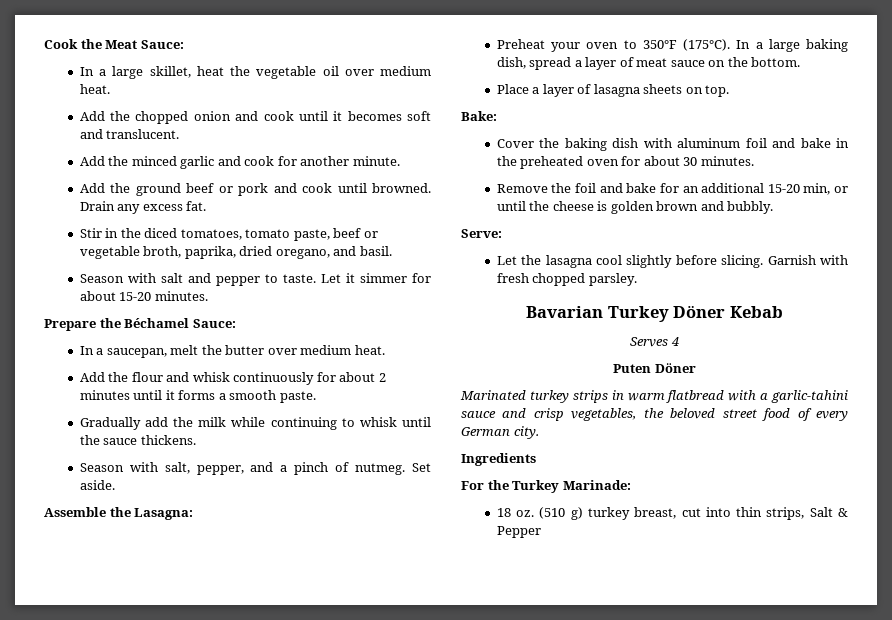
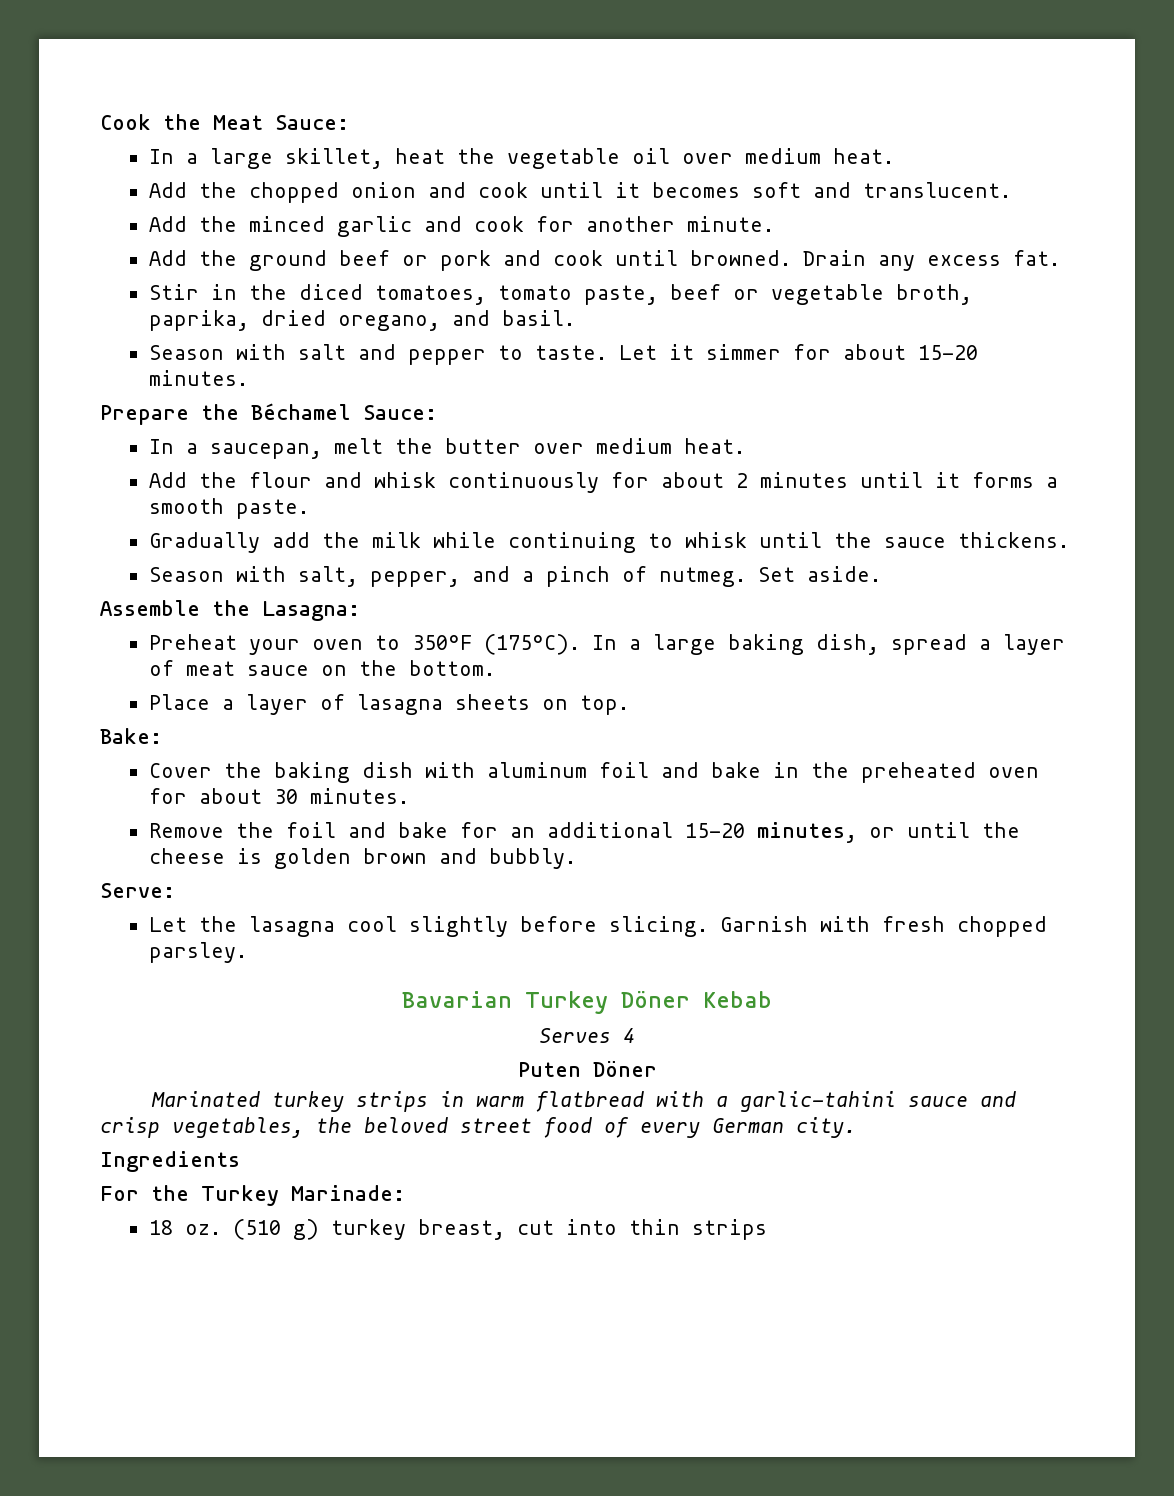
- Remove the foil and bake for an additional 15-20 min, or until the cheese is golden brown and bubbly.
+ Remove the foil and bake for an additional 15-20 minutes, or until the cheese is golden brown and bubbly.
- (510 g) turkey breast, cut into thin strips, Salt & Pepper
+ (510 g) turkey breast, cut into thin strips

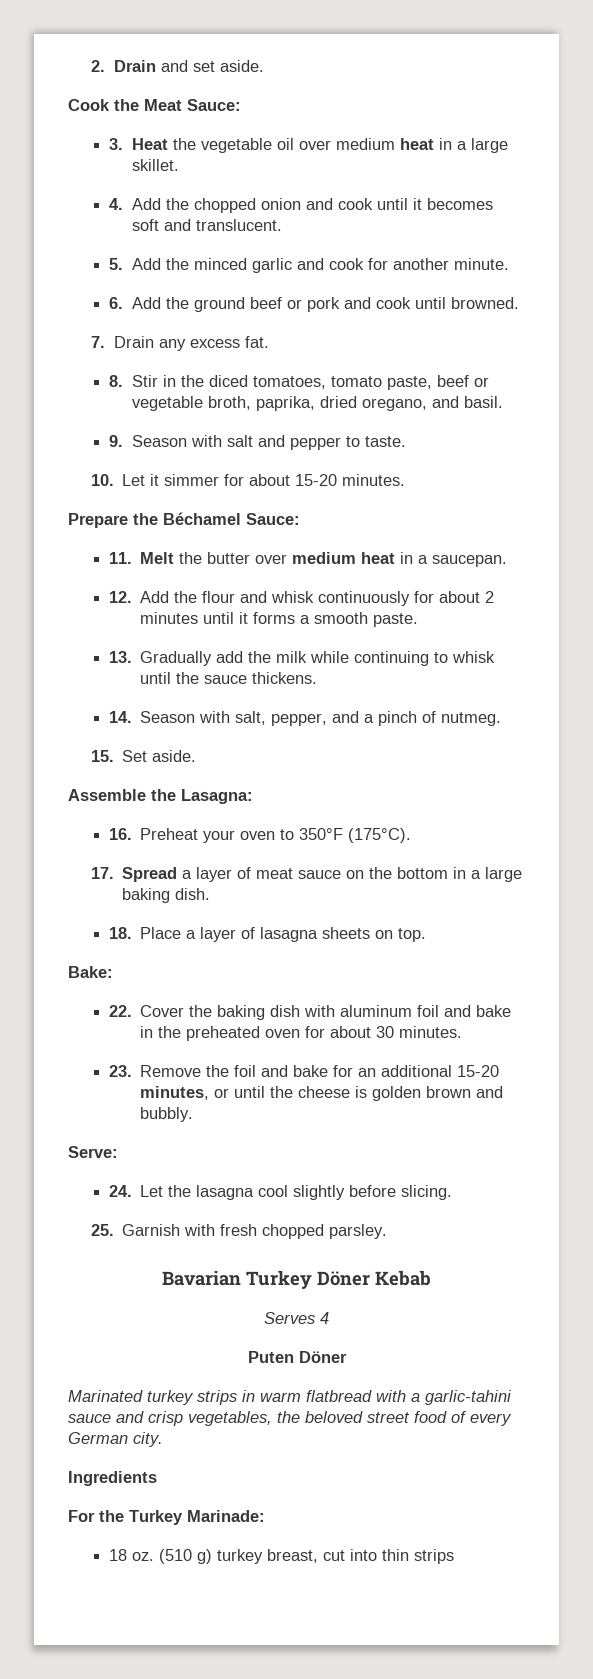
+ 2. Drain and set aside.
- In a large skillet, heat the vegetable oil over medium heat.
- Add the chopped onion and cook until it becomes soft and translucent.
+ 3. Heat the vegetable oil over medium heat in a large skillet.
+ 4. Add the chopped onion and cook until it becomes soft and translucent.
- Add the minced garlic and cook for another minute.
+ 5. Add the minced garlic and cook for another minute.
- Add the ground beef or pork and cook until browned. Drain any excess fat.
+ 6. Add the ground beef or pork and cook until browned.
+ 7. Drain any excess fat.
- Stir in the diced tomatoes, tomato paste, beef or vegetable broth, paprika, dried oregano, and basil.
+ 8. Stir in the diced tomatoes, tomato paste, beef or vegetable broth, paprika, dried oregano, and basil.
- Season with salt and pepper to taste. Let it simmer for about 15-20 minutes.
+ 9. Season with salt and pepper to taste.
+ 10. Let it simmer for about 15-20 minutes.
- In a saucepan, melt the butter over medium heat.
- Add the flour and whisk continuously for about 2 minutes until it forms a smooth paste.
+ 11. Melt the butter over medium heat in a saucepan.
+ 12. Add the flour and whisk continuously for about 2 minutes until it forms a smooth paste.
- Gradually add the milk while continuing to whisk until the sauce thickens.
+ 13. Gradually add the milk while continuing to whisk until the sauce thickens.
- Season with salt, pepper, and a pinch of nutmeg. Set aside.
+ 14. Season with salt, pepper, and a pinch of nutmeg.
+ 15. Set aside.
- Preheat your oven to 350°F (175°C). In a large baking dish, spread a layer of meat sauce on the bottom.
- Place a layer of lasagna sheets on top.
+ 16. Preheat your oven to 350°F (175°C).
+ 17. Spread a layer of meat sauce on the bottom in a large baking dish.
+ 18. Place a layer of lasagna sheets on top.
- Cover the baking dish with aluminum foil and bake in the preheated oven for about 30 minutes.
+ 22. Cover the baking dish with aluminum foil and bake in the preheated oven for about 30 minutes.
- Remove the foil and bake for an additional 15-20 minutes, or until the cheese is golden brown and bubbly.
+ 23. Remove the foil and bake for an additional 15-20 minutes, or until the cheese is golden brown and bubbly.
- Let the lasagna cool slightly before slicing. Garnish with fresh chopped parsley.
+ 24. Let the lasagna cool slightly before slicing.
+ 25. Garnish with fresh chopped parsley.

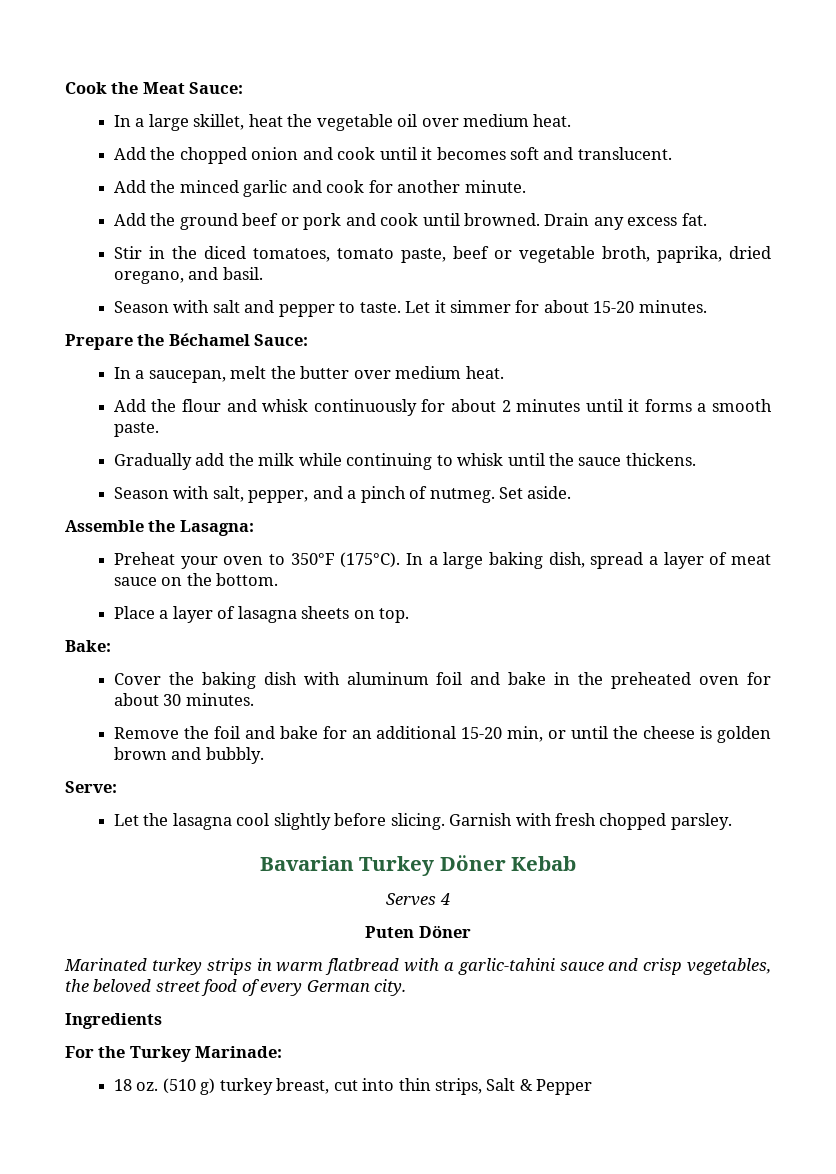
- 2. Drain and set aside.
- 3. Heat the vegetable oil over medium heat in a large skillet.
- 4. Add the chopped onion and cook until it becomes soft and translucent.
+ In a large skillet, heat the vegetable oil over medium heat.
+ Add the chopped onion and cook until it becomes soft and translucent.
- 5. Add the minced garlic and cook for another minute.
+ Add the minced garlic and cook for another minute.
- 6. Add the ground beef or pork and cook until browned.
- 7. Drain any excess fat.
+ Add the ground beef or pork and cook until browned. Drain any excess fat.
- 8. Stir in the diced tomatoes, tomato paste, beef or vegetable broth, paprika, dried oregano, and basil.
+ Stir in the diced tomatoes, tomato paste, beef or vegetable broth, paprika, dried oregano, and basil.
- 9. Season with salt and pepper to taste.
- 10. Let it simmer for about 15-20 minutes.
+ Season with salt and pepper to taste. Let it simmer for about 15-20 minutes.
- 11. Melt the butter over medium heat in a saucepan.
- 12. Add the flour and whisk continuously for about 2 minutes until it forms a smooth paste.
+ In a saucepan, melt the butter over medium heat.
+ Add the flour and whisk continuously for about 2 minutes until it forms a smooth paste.
- 13. Gradually add the milk while continuing to whisk until the sauce thickens.
+ Gradually add the milk while continuing to whisk until the sauce thickens.
- 14. Season with salt, pepper, and a pinch of nutmeg.
- 15. Set aside.
+ Season with salt, pepper, and a pinch of nutmeg. Set aside.
- 16. Preheat your oven to 350°F (175°C).
- 17. Spread a layer of meat sauce on the bottom in a large baking dish.
- 18. Place a layer of lasagna sheets on top.
+ Preheat your oven to 350°F (175°C). In a large baking dish, spread a layer of meat sauce on the bottom.
+ Place a layer of lasagna sheets on top.
- 22. Cover the baking dish with aluminum foil and bake in the preheated oven for about 30 minutes.
+ Cover the baking dish with aluminum foil and bake in the preheated oven for about 30 minutes.
- 23. Remove the foil and bake for an additional 15-20 minutes, or until the cheese is golden brown and bubbly.
+ Remove the foil and bake for an additional 15-20 min, or until the cheese is golden brown and bubbly.
- 24. Let the lasagna cool slightly before slicing.
- 25. Garnish with fresh chopped parsley.
+ Let the lasagna cool slightly before slicing. Garnish with fresh chopped parsley.
- (510 g) turkey breast, cut into thin strips
+ (510 g) turkey breast, cut into thin strips, Salt & Pepper

